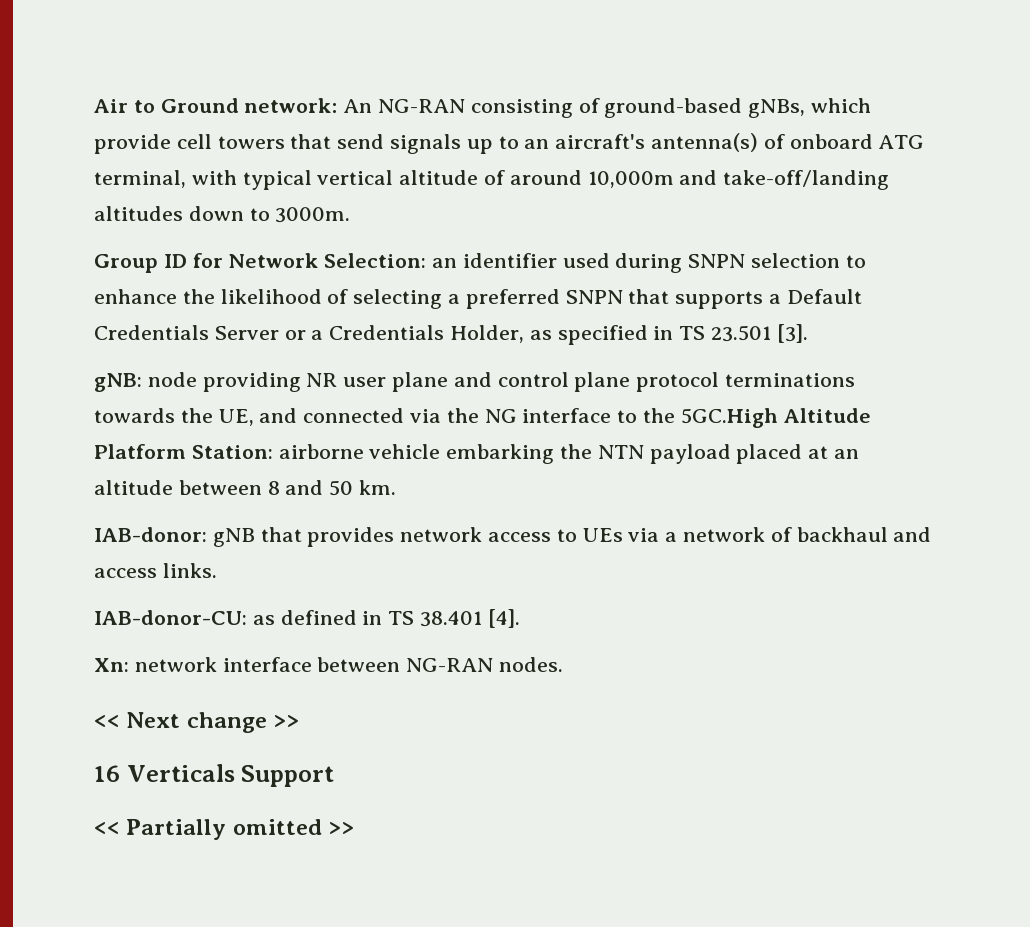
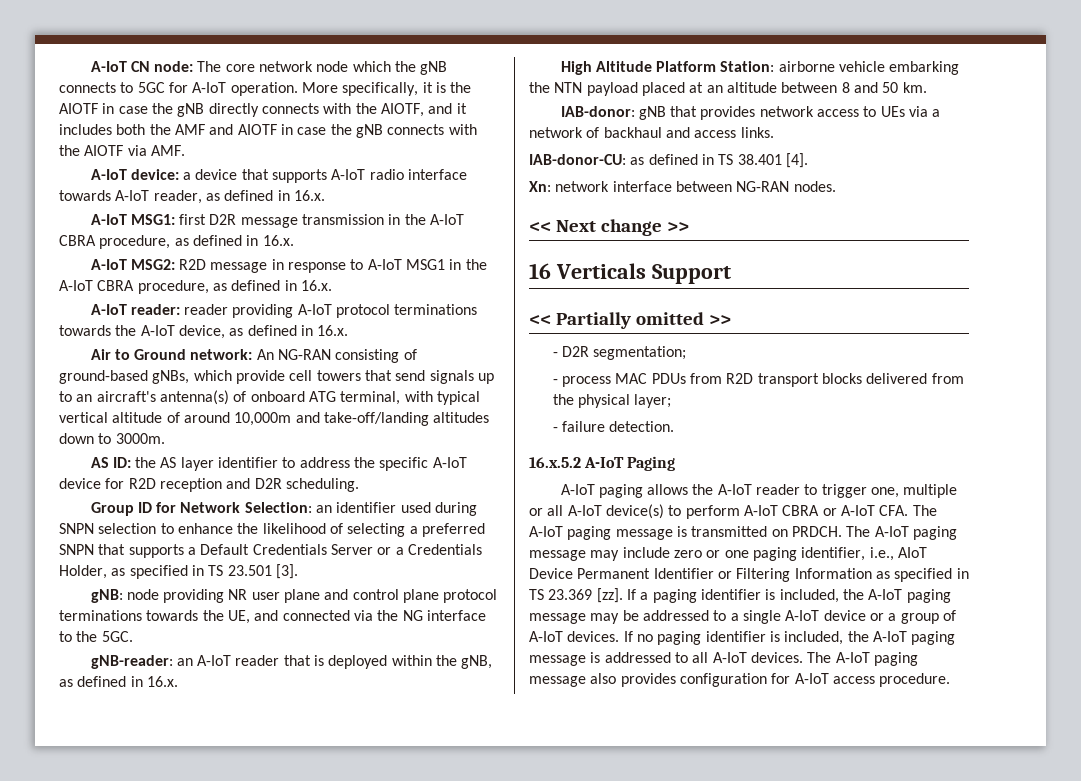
+ A-IoT CN node: The core network node which the gNB connects to 5GC for A-IoT operation. More specifically, it is the AIOTF in case the gNB directly connects with the AIOTF, and it includes both the AMF and AIOTF in case the gNB connects with the AIOTF via AMF.
+ A-IoT device: a device that supports A-IoT radio interface towards A-IoT reader, as defined in 16.x.
+ A-IoT MSG1: first D2R message transmission in the A-IoT CBRA procedure, as defined in 16.x.
+ A-IoT MSG2: R2D message in response to A-IoT MSG1 in the A-IoT CBRA procedure, as defined in 16.x.
+ A-IoT reader: reader providing A-IoT protocol terminations towards the A-IoT device, as defined in 16.x.
+ AS ID: the AS layer identifier to address the specific A-IoT device for R2D reception and D2R scheduling.
- gNB: node providing NR user plane and control plane protocol terminations towards the UE, and connected via the NG interface to the 5GC.High Altitude Platform Station: airborne vehicle embarking the NTN payload placed at an altitude between 8 and 50 km.
+ gNB: node providing NR user plane and control plane protocol terminations towards the UE, and connected via the NG interface to the 5GC.
+ gNB-reader: an A-IoT reader that is deployed within the gNB, as defined in 16.x.
+ High Altitude Platform Station: airborne vehicle embarking the NTN payload placed at an altitude between 8 and 50 km.
+ - D2R segmentation;
+ - process MAC PDUs from R2D transport blocks delivered from the physical layer;
+ - failure detection.
+ 16.x.5.2 A-IoT Paging
+ A-IoT paging allows the A-IoT reader to trigger one, multiple or all A-IoT device(s) to perform A-IoT CBRA or A-IoT CFA. The A-IoT paging message is transmitted on PRDCH. The A-IoT paging message may include zero or one paging identifier, i.e., AIoT Device Permanent Identifier or Filtering Information as specified in TS 23.369 [zz]. If a paging identifier is included, the A-IoT paging message may be addressed to a single A-IoT device or a group of A-IoT devices. If no paging identifier is included, the A-IoT paging message is addressed to all A-IoT devices. The A-IoT paging message also provides configuration for A-IoT access procedure.

